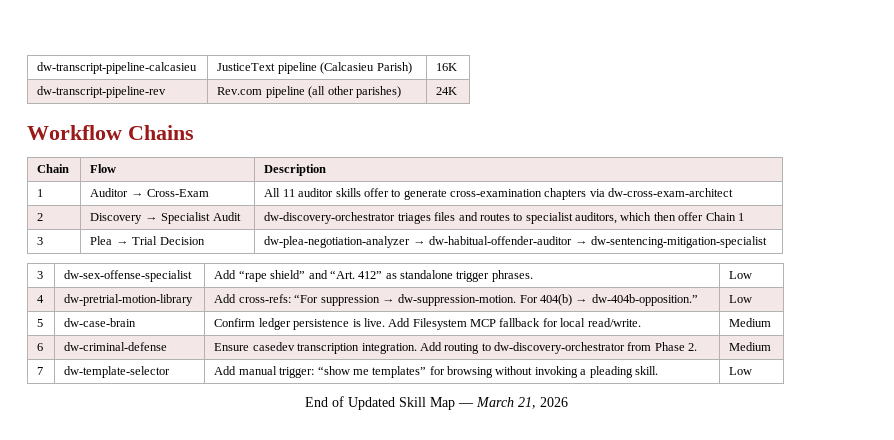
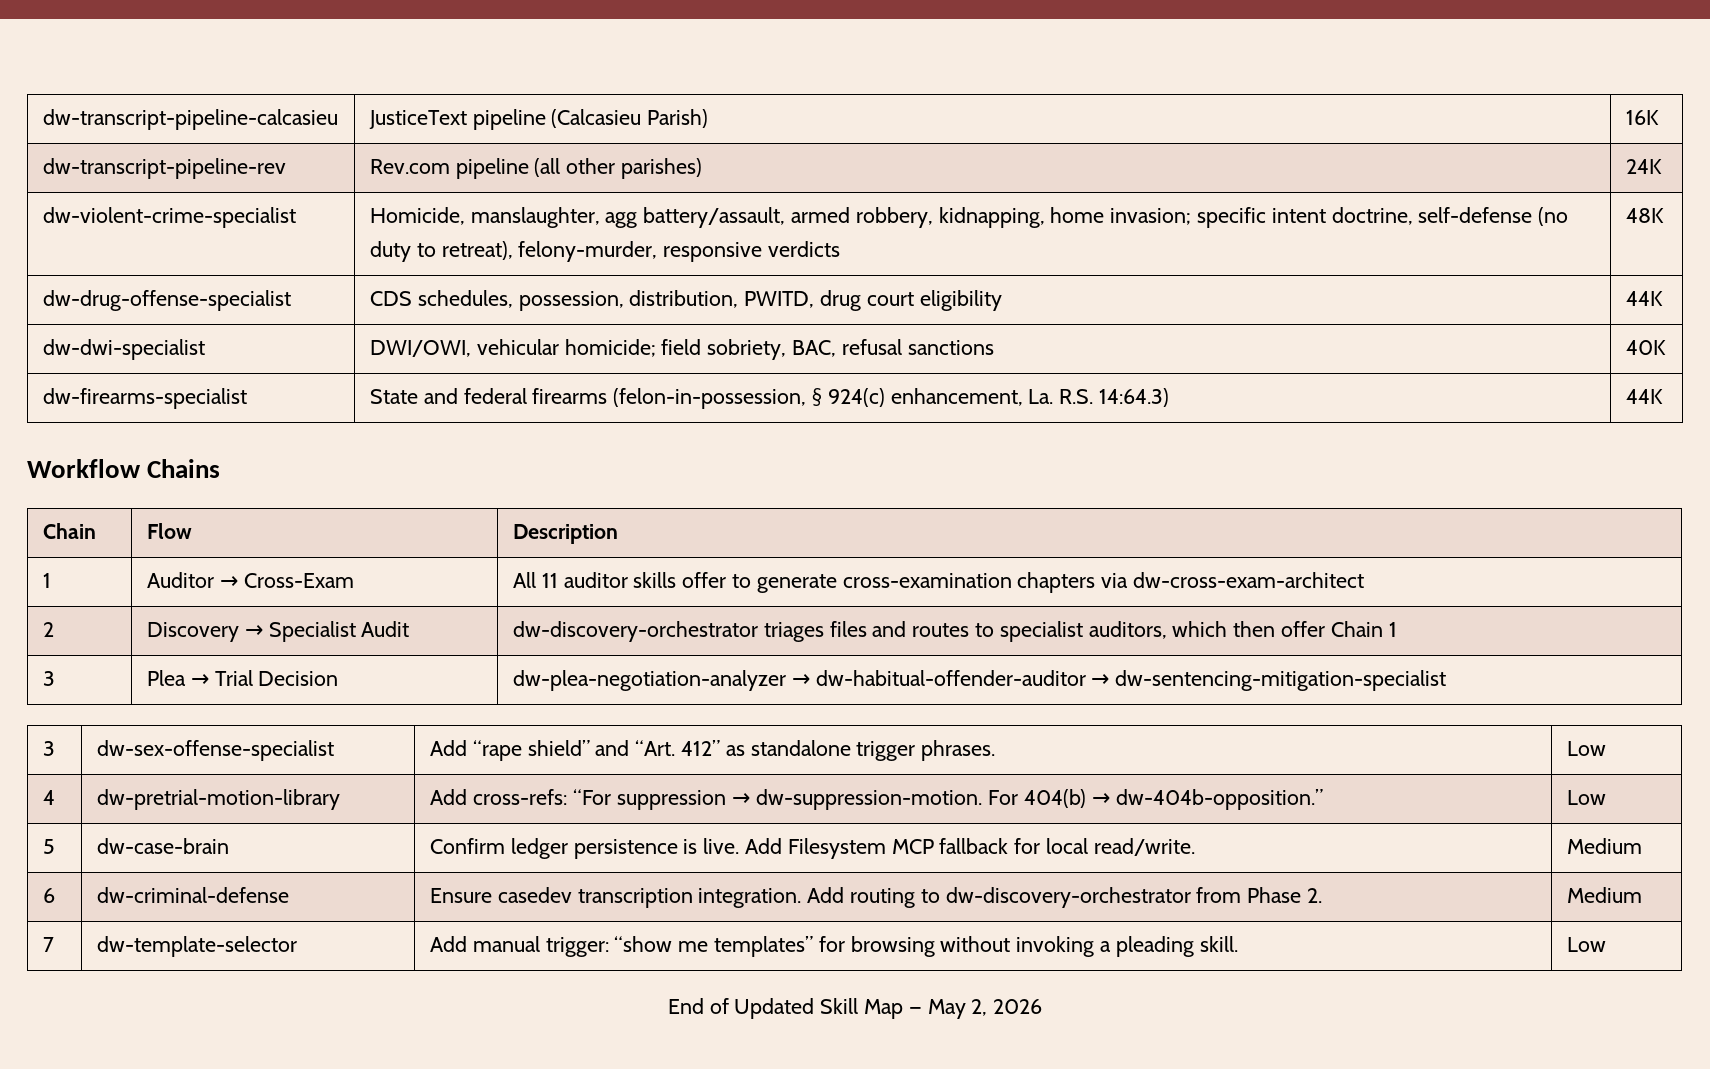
+ dw-violent-crime-specialist | Homicide, manslaughter, agg battery/assault, armed robbery, kidnapping, home invasion; specific intent doctrine, self-defense (no duty to retreat), felony-murder, responsive verdicts | 48K
+ dw-drug-offense-specialist | CDS schedules, possession, distribution, PWITD, drug court eligibility | 44K
+ dw-dwi-specialist | DWI/OWI, vehicular homicide; field sobriety, BAC, refusal sanctions | 40K
+ dw-firearms-specialist | State and federal firearms (felon-in-possession, § 924(c) enhancement, La. R.S. 14:64.3) | 44K
- End of Updated Skill Map — March 21, 2026
+ End of Updated Skill Map — May 2, 2026

